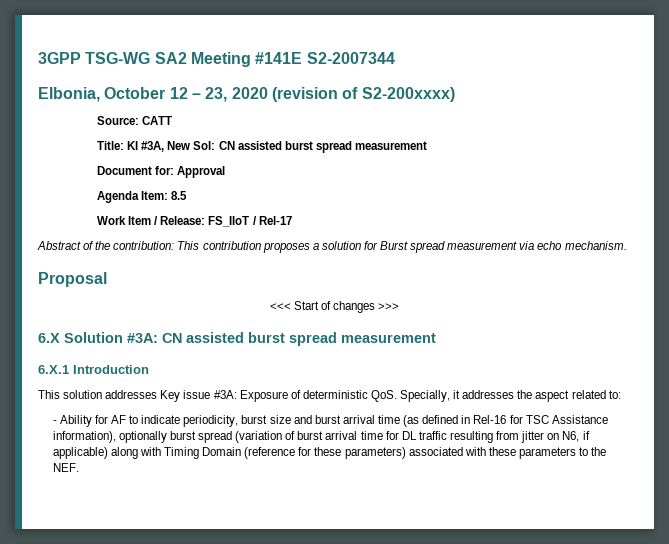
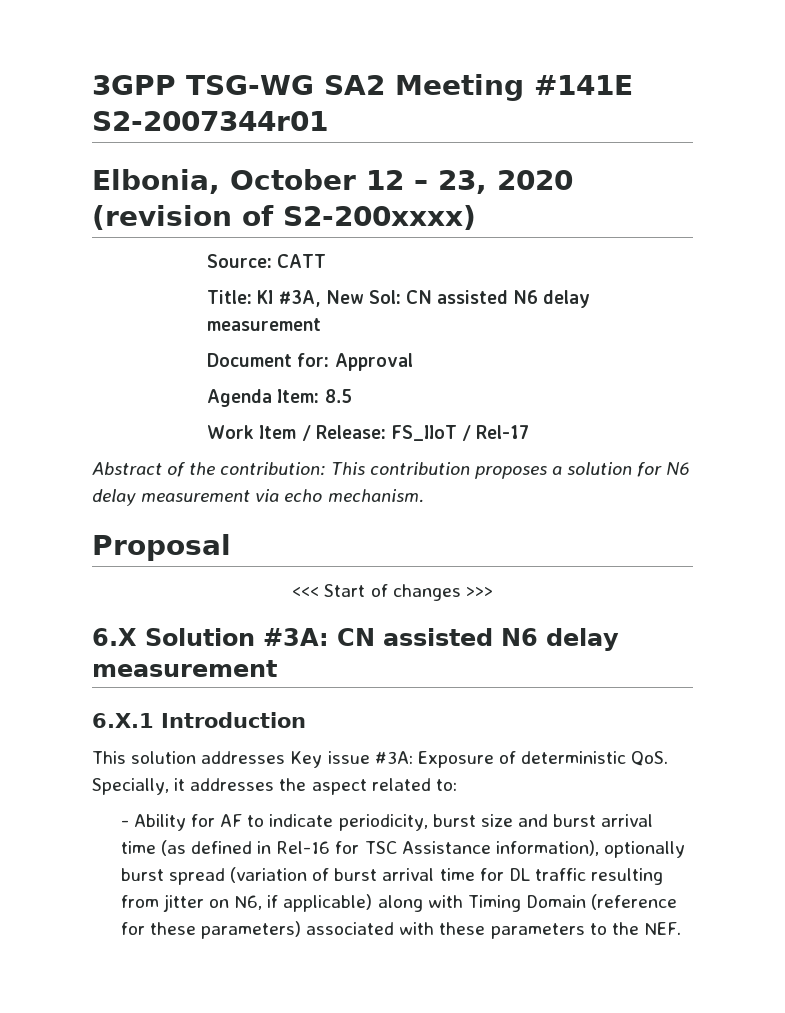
- 3GPP TSG-WG SA2 Meeting #141E S2-2007344
+ 3GPP TSG-WG SA2 Meeting #141E S2-2007344r01
- Title: KI #3A, New Sol: CN assisted burst spread measurement
+ Title: KI #3A, New Sol: CN assisted N6 delay measurement
- Abstract of the contribution: This contribution proposes a solution for Burst spread measurement via echo mechanism.
+ Abstract of the contribution: This contribution proposes a solution for N6 delay measurement via echo mechanism.
- 6.X Solution #3A: CN assisted burst spread measurement
+ 6.X Solution #3A: CN assisted N6 delay measurement

